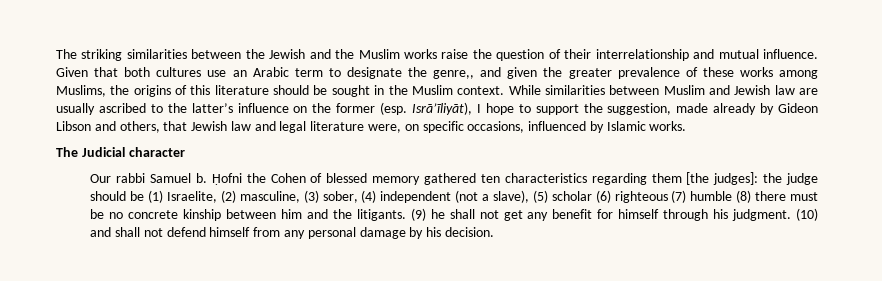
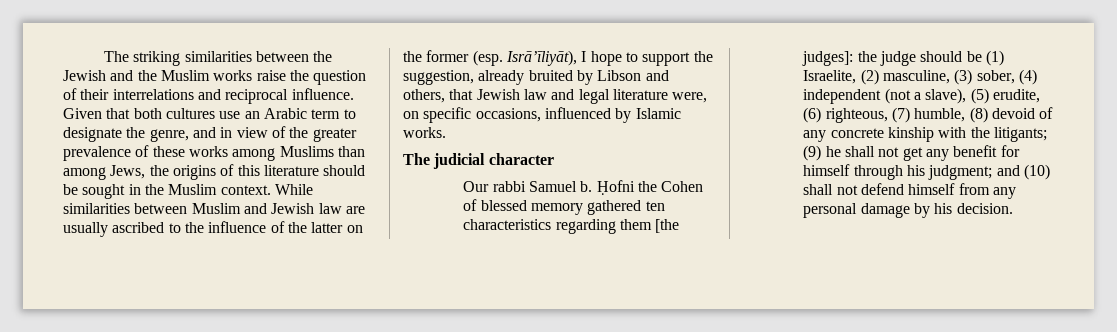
- The striking similarities between the Jewish and the Muslim works raise the question of their interrelationship and mutual influence.
+ The striking similarities between the Jewish and the Muslim works raise the question of their interrelations and reciprocal influence.
- Given that both cultures use an Arabic term to designate the genre,, and given the greater prevalence of these works among Muslims, the origins of this literature should be sought in the Muslim context.
+ Given that both cultures use an Arabic term to designate the genre, and in view of the greater prevalence of these works among Muslims than among Jews, the origins of this literature should be sought in the Muslim context.
- While similarities between Muslim and Jewish law are usually ascribed to the latter’s influence on the former (esp.
+ While similarities between Muslim and Jewish law are usually ascribed to the influence of the latter on the former (esp.
- Isrā’īliyāt), I hope to support the suggestion, made already by Gideon Libson and others, that Jewish law and legal literature were, on specific occasions, influenced by Islamic works.
+ Isrā’īliyāt), I hope to support the suggestion, already bruited by Libson and others, that Jewish law and legal literature were, on specific occasions, influenced by Islamic works.
- The Judicial character
+ The judicial character
- Ḥofni the Cohen of blessed memory gathered ten characteristics regarding them [the judges]: the judge should be (1) Israelite, (2) masculine, (3) sober, (4) independent (not a slave), (5) scholar (6) righteous (7) humble (8) there must be no concrete kinship between him and the litigants. (9) he shall not get any benefit for himself through his judgment. (10) and shall not defend himself from any personal damage by his decision.
+ Ḥofni the Cohen of blessed memory gathered ten characteristics regarding them [the judges]: the judge should be (1) Israelite, (2) masculine, (3) sober, (4) independent (not a slave), (5) erudite, (6) righteous, (7) humble, (8) devoid of any concrete kinship with the litigants; (9) he shall not get any benefit for himself through his judgment; and (10) shall not defend himself from any personal damage by his decision.

